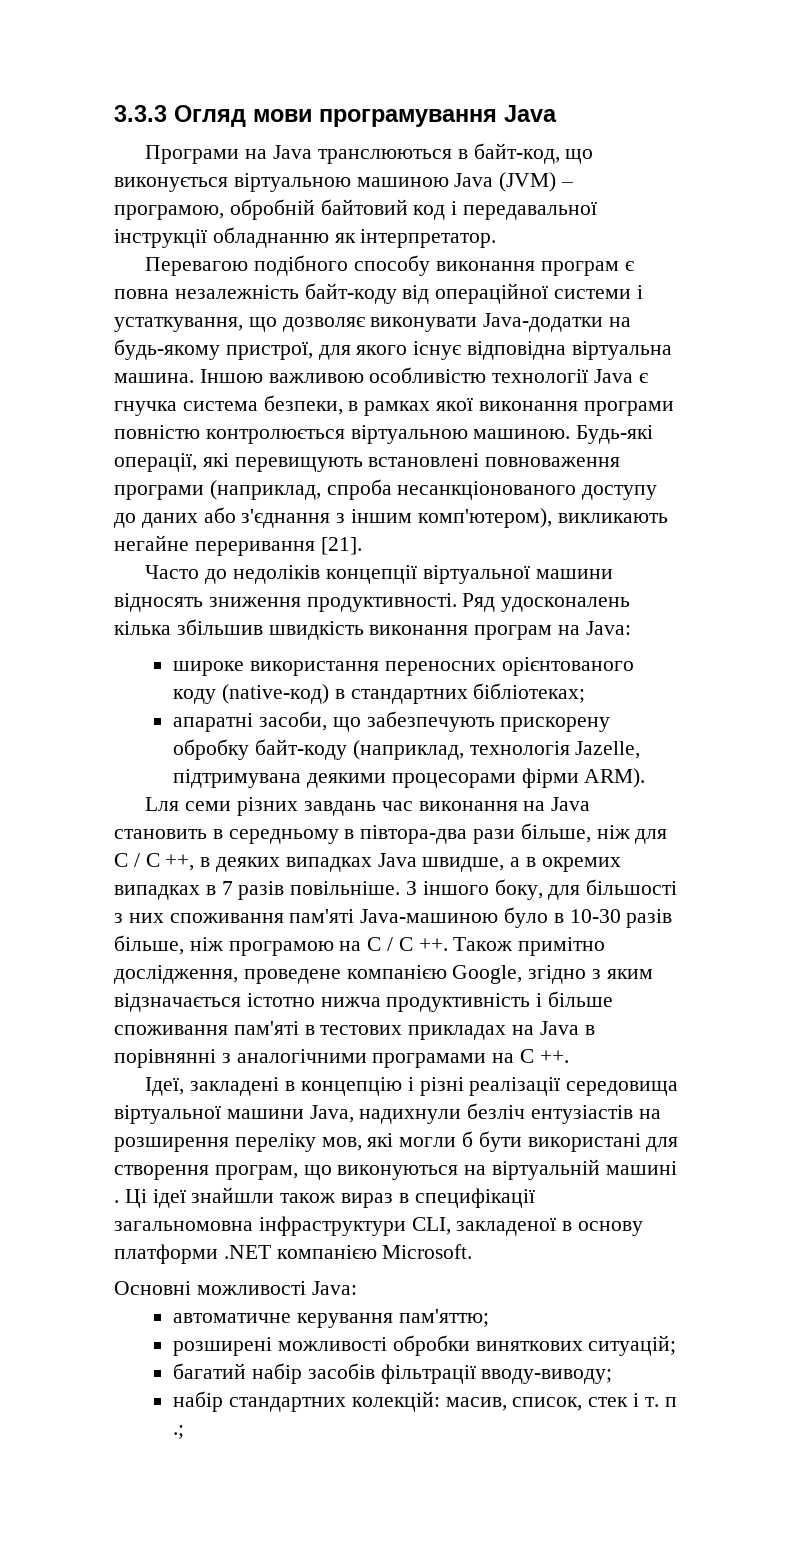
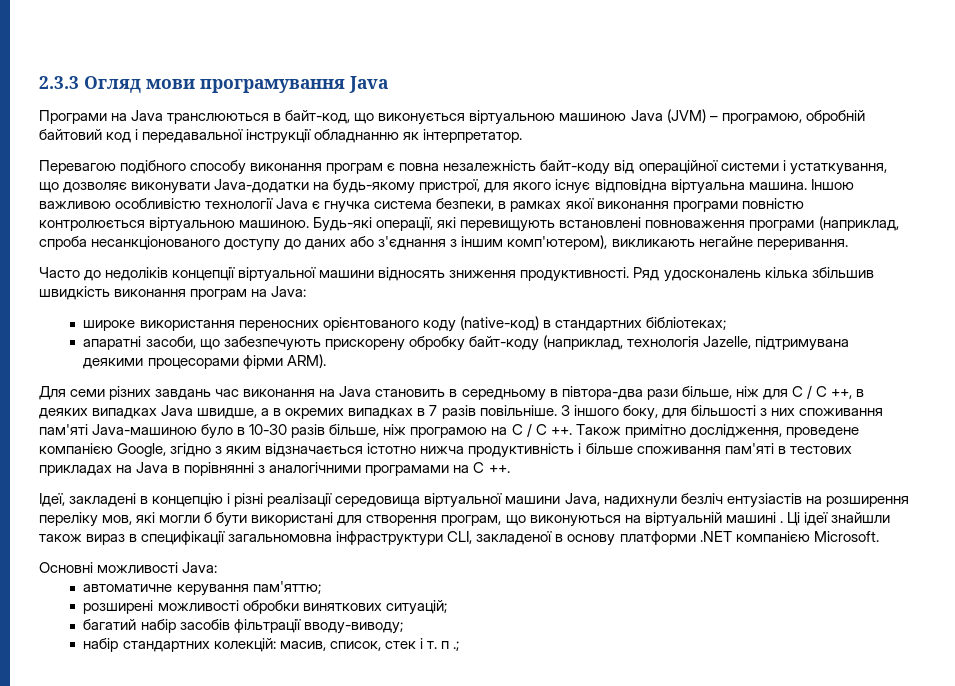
- 3.3.3 Огляд мови програмування Java
+ 2.3.3 Огляд мови програмування Java
- Будь-які операції, які перевищують встановлені повноваження програми (наприклад, спроба несанкціонованого доступу до даних або з'єднання з іншим комп'ютером), викликають негайне переривання [21].
+ Будь-які операції, які перевищують встановлені повноваження програми (наприклад, спроба несанкціонованого доступу до даних або з'єднання з іншим комп'ютером), викликають негайне переривання.
- Lля семи різних завдань час виконання на Java становить в середньому в півтора-два рази більше, ніж для C / C ++, в деяких випадках Java швидше, а в окремих випадках в 7 разів повільніше.
+ Для семи різних завдань час виконання на Java становить в середньому в півтора-два рази більше, ніж для C / C ++, в деяких випадках Java швидше, а в окремих випадках в 7 разів повільніше.

